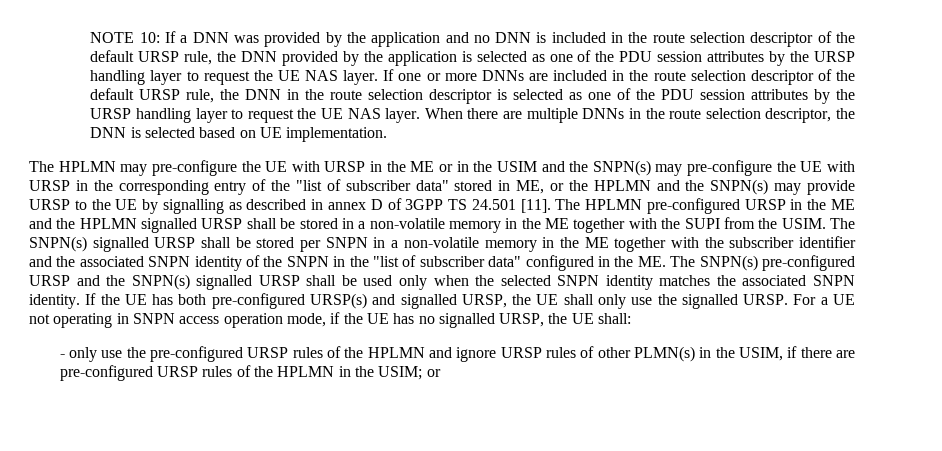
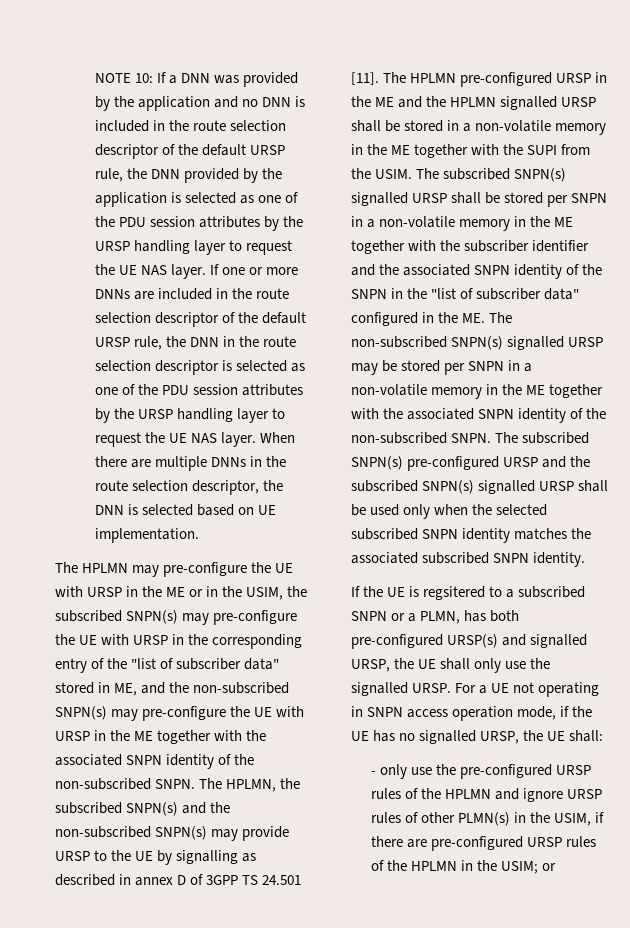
- The HPLMN may pre-configure the UE with URSP in the ME or in the USIM and the SNPN(s) may pre-configure the UE with URSP in the corresponding entry of the "list of subscriber data" stored in ME, or the HPLMN and the SNPN(s) may provide URSP to the UE by signalling as described in annex D of 3GPP TS 24.501 [11].
+ The HPLMN may pre-configure the UE with URSP in the ME or in the USIM, the subscribed SNPN(s) may pre-configure the UE with URSP in the corresponding entry of the "list of subscriber data" stored in ME, and the non-subscribed SNPN(s) may pre-configure the UE with URSP in the ME together with the associated SNPN identity of the non-subscribed SNPN. The HPLMN, the subscribed SNPN(s) and the non-subscribed SNPN(s) may provide URSP to the UE by signalling as described in annex D of 3GPP TS 24.501 [11].
- The SNPN(s) signalled URSP shall be stored per SNPN in a non-volatile memory in the ME together with the subscriber identifier and the associated SNPN identity of the SNPN in the "list of subscriber data" configured in the ME. The SNPN(s) pre-configured URSP and the SNPN(s) signalled URSP shall be used only when the selected SNPN identity matches the associated SNPN identity. If the UE has both pre-configured URSP(s) and signalled URSP, the UE shall only use the signalled URSP.
+ The subscribed SNPN(s) signalled URSP shall be stored per SNPN in a non-volatile memory in the ME together with the subscriber identifier and the associated SNPN identity of the SNPN in the "list of subscriber data" configured in the ME. The non-subscribed SNPN(s) signalled URSP may be stored per SNPN in a non-volatile memory in the ME together with the associated SNPN identity of the non-subscribed SNPN. The subscribed SNPN(s) pre-configured URSP and the subscribed SNPN(s) signalled URSP shall be used only when the selected subscribed SNPN identity matches the associated subscribed SNPN identity.
+ If the UE is regsitered to a subscribed SNPN or a PLMN, has both pre-configured URSP(s) and signalled URSP, the UE shall only use the signalled URSP.

